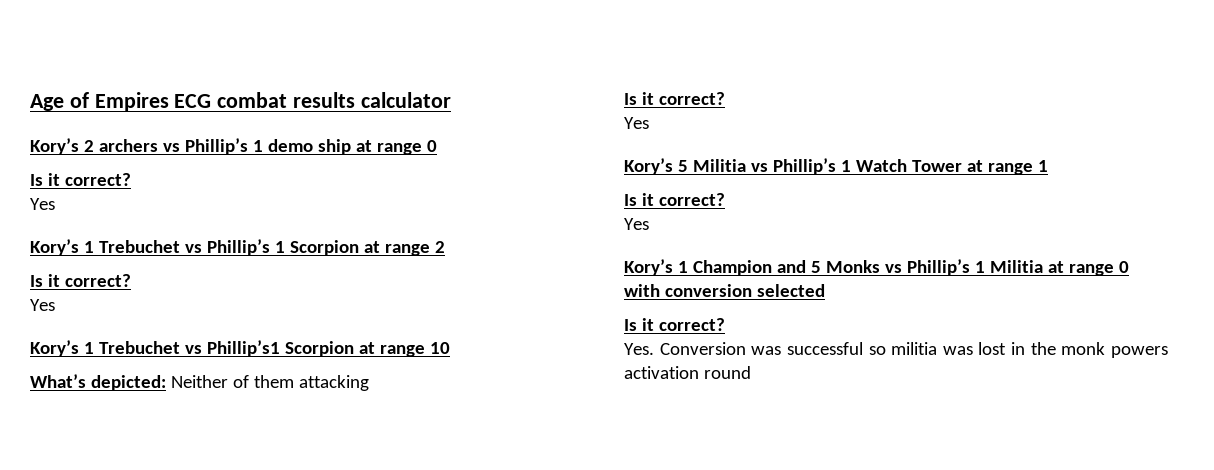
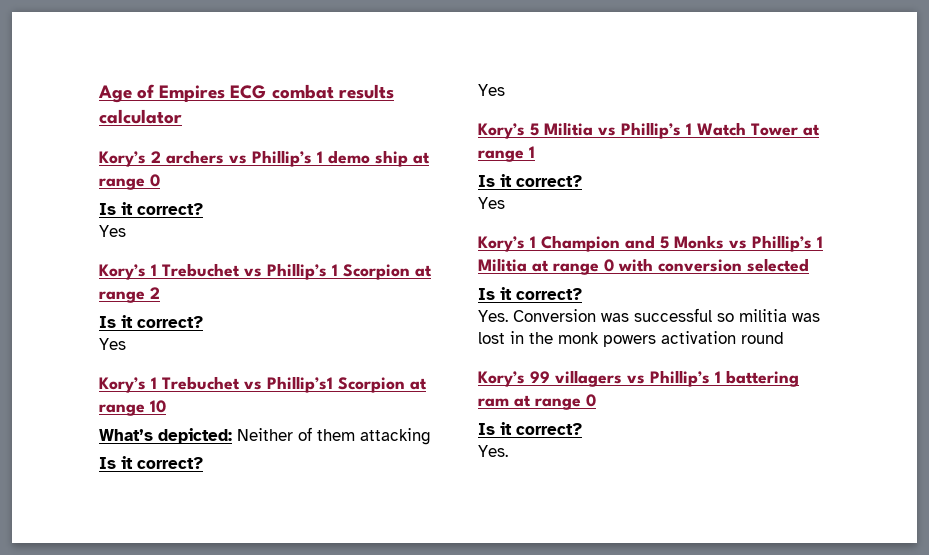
+ Kory’s 99 villagers vs Phillip’s 1 battering ram at range 0
+ Is it correct?
+ Yes.

